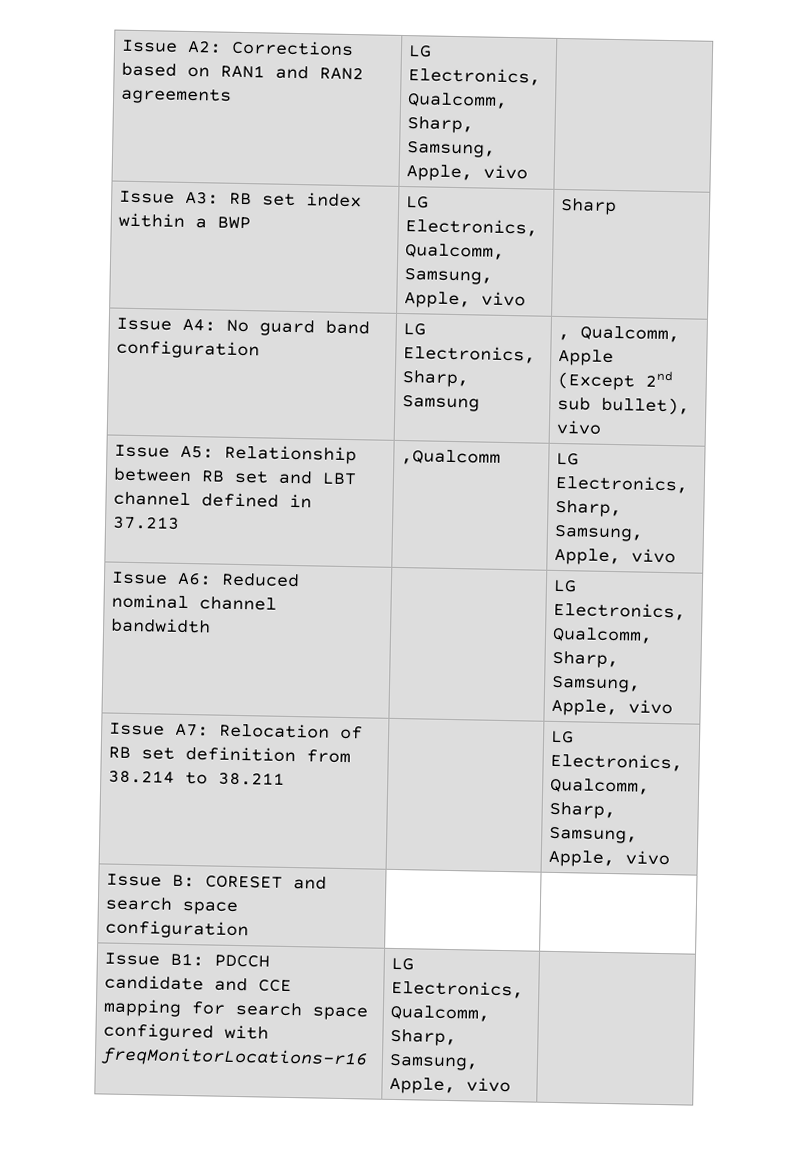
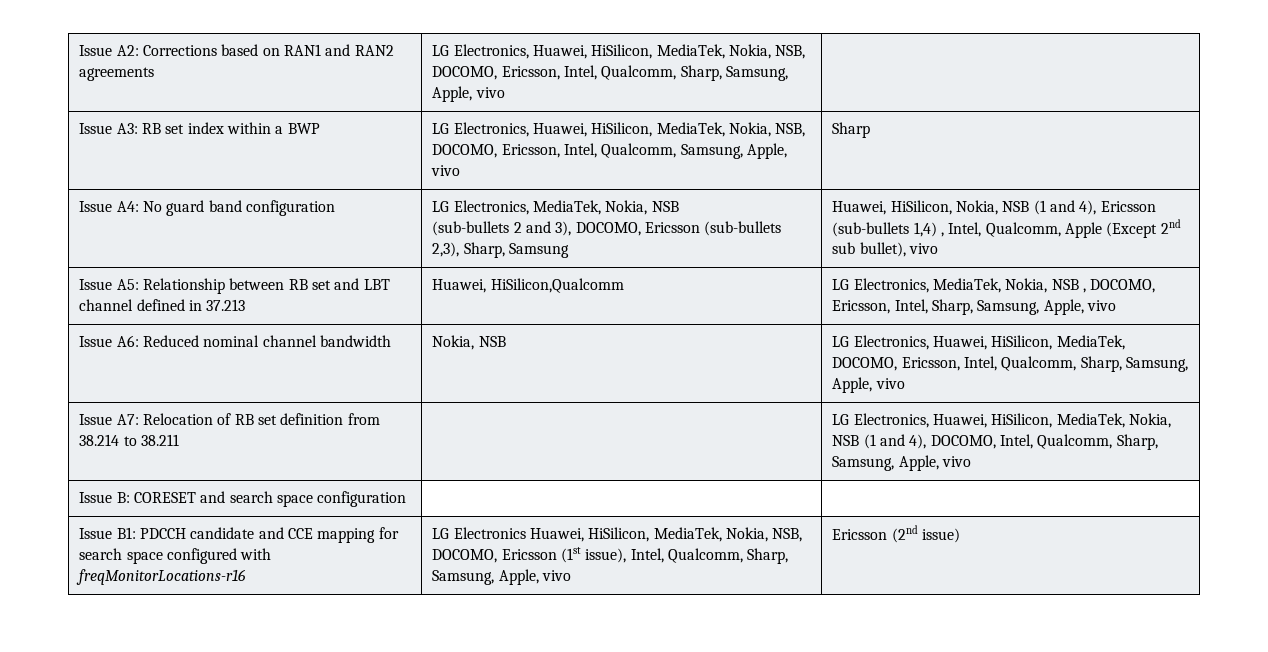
- Issue A2: Corrections based on RAN1 and RAN2 agreements | LG Electronics, Qualcomm, Sharp, Samsung, Apple, vivo |
+ Issue A2: Corrections based on RAN1 and RAN2 agreements | LG Electronics, Huawei, HiSilicon, MediaTek, Nokia, NSB, DOCOMO, Ericsson, Intel, Qualcomm, Sharp, Samsung, Apple, vivo |
- Issue A3: RB set index within a BWP | LG Electronics, Qualcomm, Samsung, Apple, vivo | Sharp
+ Issue A3: RB set index within a BWP | LG Electronics, Huawei, HiSilicon, MediaTek, Nokia, NSB, DOCOMO, Ericsson, Intel, Qualcomm, Samsung, Apple, vivo | Sharp
- Issue A4: No guard band configuration | LG Electronics, Sharp, Samsung | , Qualcomm, Apple (Except 2nd sub bullet), vivo
+ Issue A4: No guard band configuration | LG Electronics, MediaTek, Nokia, NSB
+ (sub-bullets 2 and 3), DOCOMO, Ericsson (sub-bullets 2,3), Sharp, Samsung | Huawei, HiSilicon, Nokia, NSB (1 and 4), Ericsson (sub-bullets 1,4) , Intel, Qualcomm, Apple (Except 2nd sub bullet), vivo
- Issue A5: Relationship between RB set and LBT channel defined in 37.213 | ,Qualcomm | LG Electronics, Sharp, Samsung, Apple, vivo
+ Issue A5: Relationship between RB set and LBT channel defined in 37.213 | Huawei, HiSilicon,Qualcomm | LG Electronics, MediaTek, Nokia, NSB , DOCOMO, Ericsson, Intel, Sharp, Samsung, Apple, vivo
- Issue A6: Reduced nominal channel bandwidth | | LG Electronics, Qualcomm, Sharp, Samsung, Apple, vivo
+ Issue A6: Reduced nominal channel bandwidth | Nokia, NSB | LG Electronics, Huawei, HiSilicon, MediaTek, DOCOMO, Ericsson, Intel, Qualcomm, Sharp, Samsung, Apple, vivo
- Issue A7: Relocation of RB set definition from 38.214 to 38.211 | | LG Electronics, Qualcomm, Sharp, Samsung, Apple, vivo
+ Issue A7: Relocation of RB set definition from 38.214 to 38.211 | | LG Electronics, Huawei, HiSilicon, MediaTek, Nokia, NSB (1 and 4), DOCOMO, Intel, Qualcomm, Sharp, Samsung, Apple, vivo
- Issue B1: PDCCH candidate and CCE mapping for search space configured with freqMonitorLocations-r16 | LG Electronics, Qualcomm, Sharp, Samsung, Apple, vivo |
+ Issue B1: PDCCH candidate and CCE mapping for search space configured with freqMonitorLocations-r16 | LG Electronics Huawei, HiSilicon, MediaTek, Nokia, NSB, DOCOMO, Ericsson (1st issue), Intel, Qualcomm, Sharp, Samsung, Apple, vivo | Ericsson (2nd issue)

